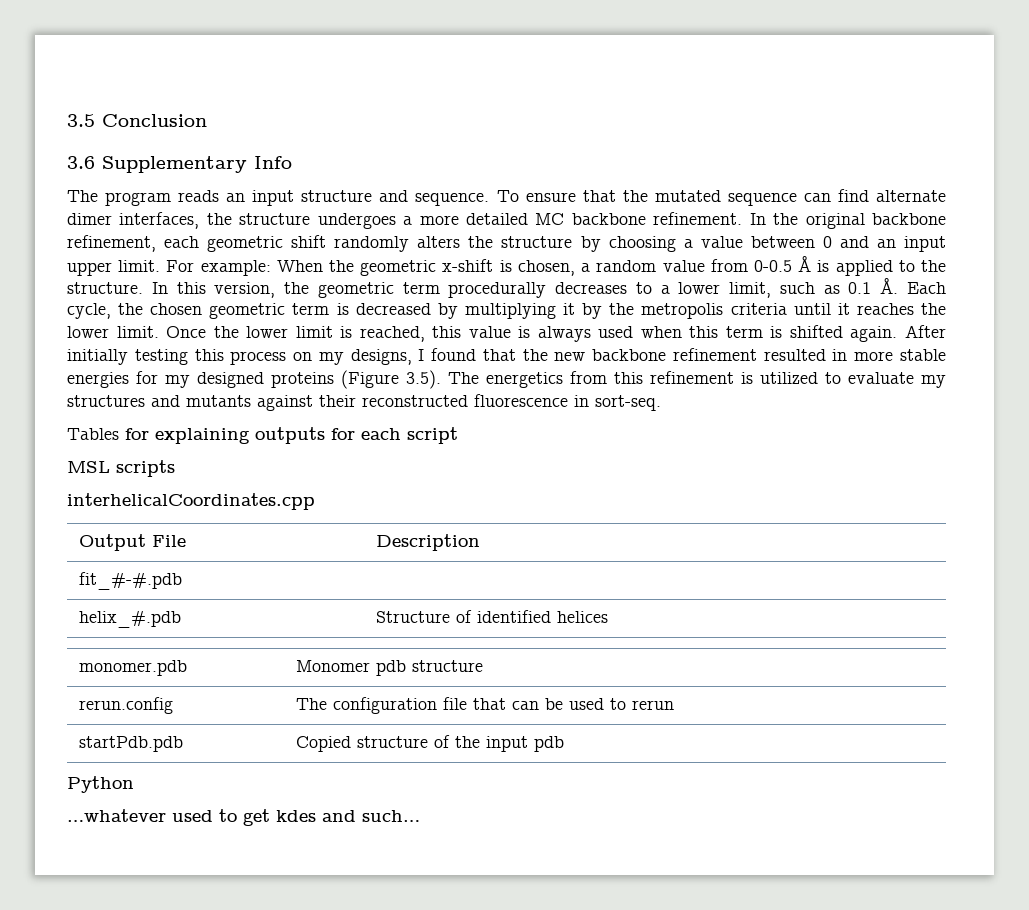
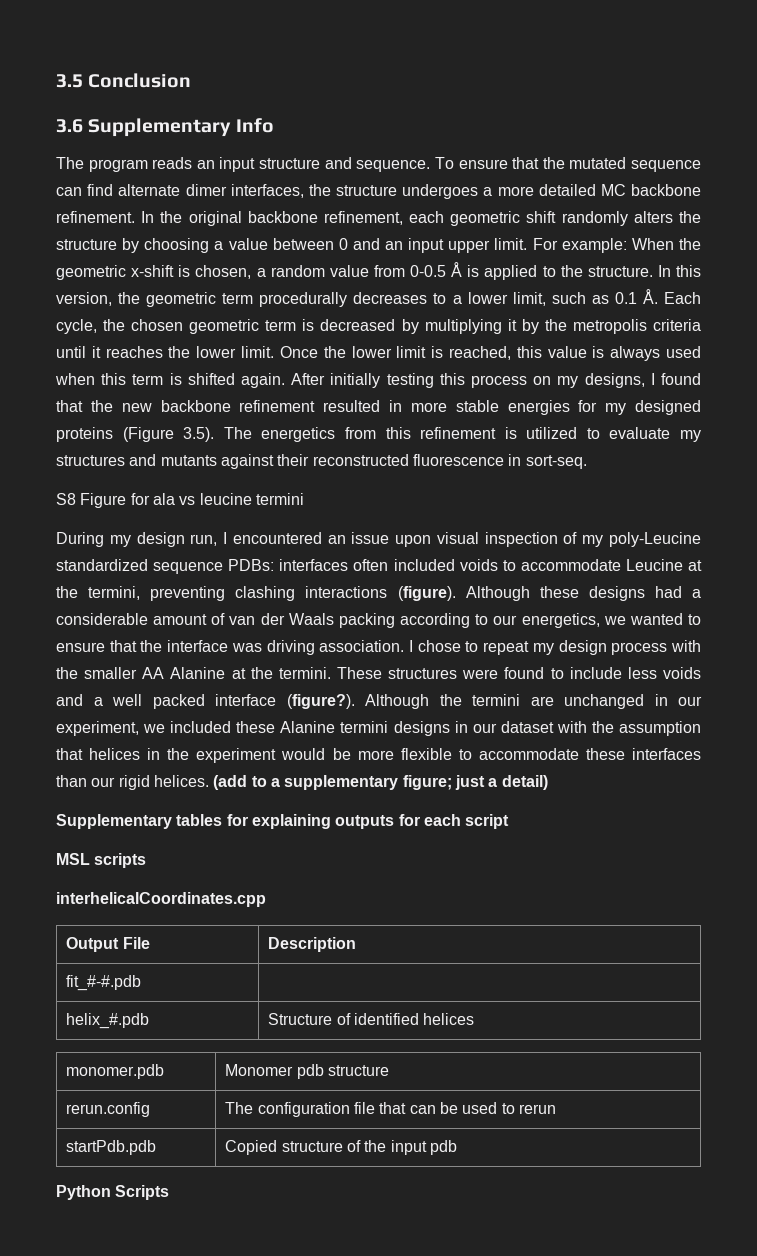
- Tables for explaining outputs for each script
+ S8 Figure for ala vs leucine termini
+ During my design run, I encountered an issue upon visual inspection of my poly-Leucine standardized sequence PDBs: interfaces often included voids to accommodate Leucine at the termini, preventing clashing interactions (figure). Although these designs had a considerable amount of van der Waals packing according to our energetics, we wanted to ensure that the interface was driving association. I chose to repeat my design process with the smaller AA Alanine at the termini. These structures were found to include less voids and a well packed interface (figure?). Although the termini are unchanged in our experiment, we included these Alanine termini designs in our dataset with the assumption that helices in the experiment would be more flexible to accommodate these interfaces than our rigid helices. (add to a supplementary figure; just a detail)
+ Supplementary tables for explaining outputs for each script
- Python
- …whatever used to get kdes and such…
+ Python Scripts

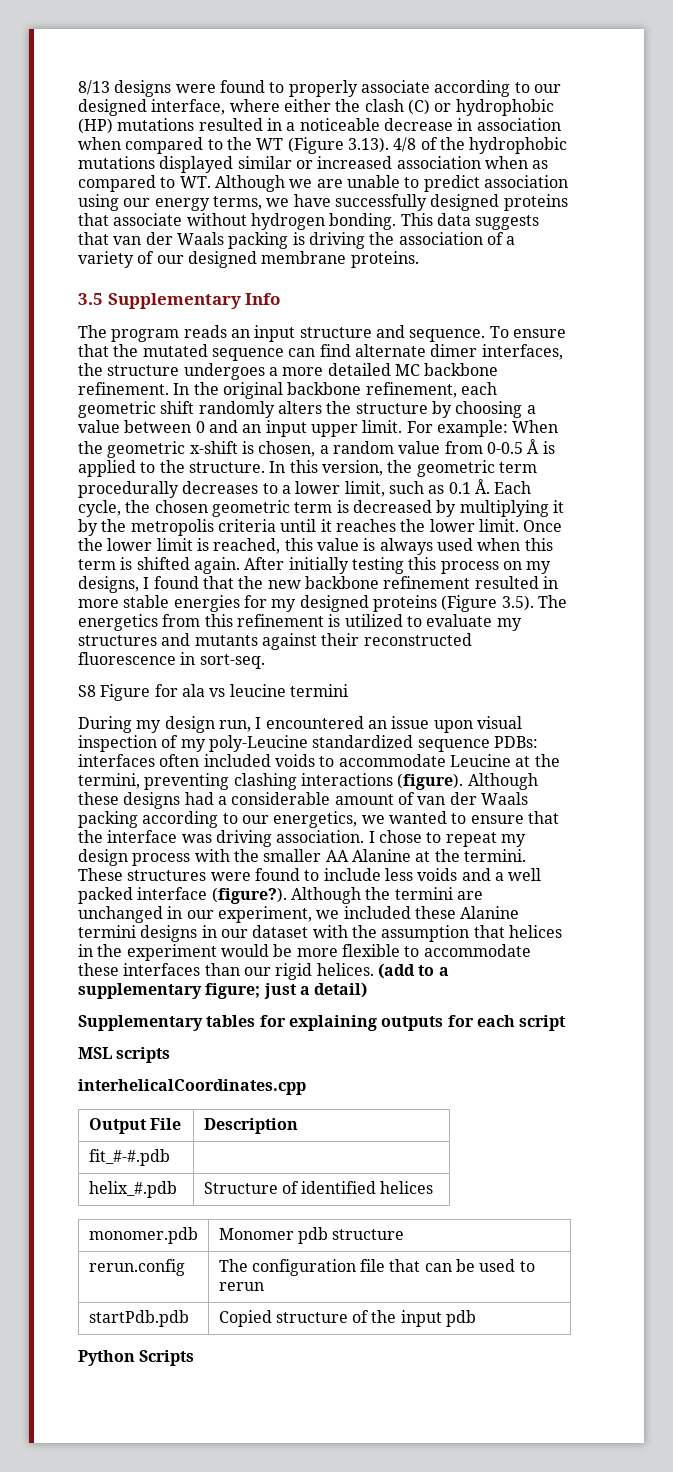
- 3.5 Conclusion
- 3.6 Supplementary Info
+ 8/13 designs were found to properly associate according to our designed interface, where either the clash (C) or hydrophobic (HP) mutations resulted in a noticeable decrease in association when compared to the WT (Figure 3.13). 4/8 of the hydrophobic mutations displayed similar or increased association when as compared to WT. Although we are unable to predict association using our energy terms, we have successfully designed proteins that associate without hydrogen bonding. This data suggests that van der Waals packing is driving the association of a variety of our designed membrane proteins.
+ 3.5 Supplementary Info

